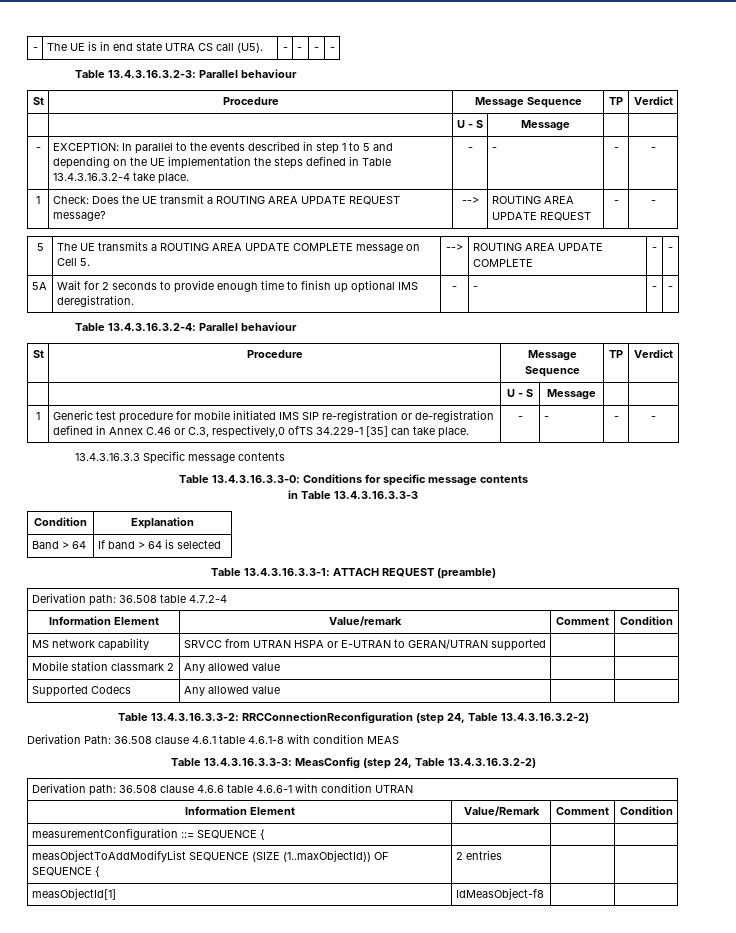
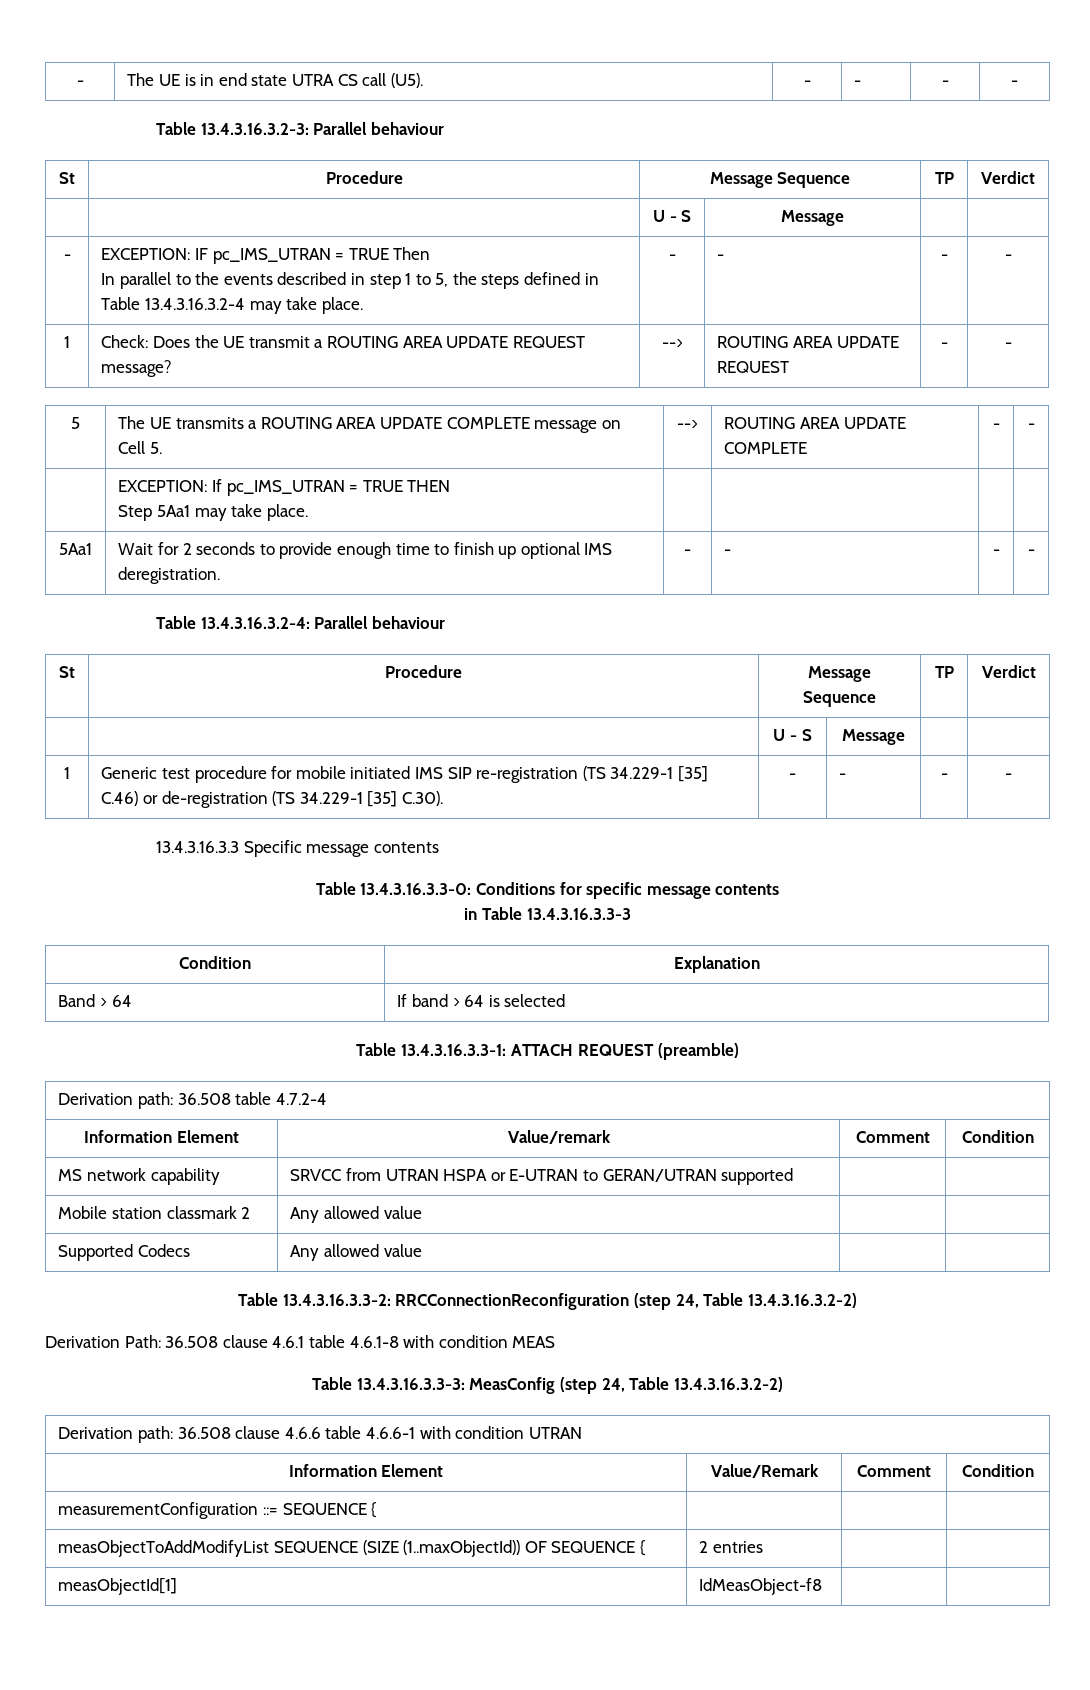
- - | EXCEPTION: In parallel to the events described in step 1 to 5 and depending on the UE implementation the steps defined in Table 13.4.3.16.3.2-4 take place. | - | - | - | -
+ - | EXCEPTION: IF pc_IMS_UTRAN = TRUE Then
+ In parallel to the events described in step 1 to 5, the steps defined in Table 13.4.3.16.3.2-4 may take place. | - | - | - | -
- 5A | Wait for 2 seconds to provide enough time to finish up optional IMS deregistration. | - | - | - | -
+ | EXCEPTION: If pc_IMS_UTRAN = TRUE THEN
+ Step 5Aa1 may take place. | | | |
+ 5Aa1 | Wait for 2 seconds to provide enough time to finish up optional IMS deregistration. | - | - | - | -
- 1 | Generic test procedure for mobile initiated IMS SIP re-registration or de-registration defined in Annex C.46 or C.3, respectively,0 ofTS 34.229-1 [35] can take place. | - | - | - | -
+ 1 | Generic test procedure for mobile initiated IMS SIP re-registration (TS 34.229-1 [35] C.46) or de-registration (TS 34.229-1 [35] C.30). | - | - | - | -

